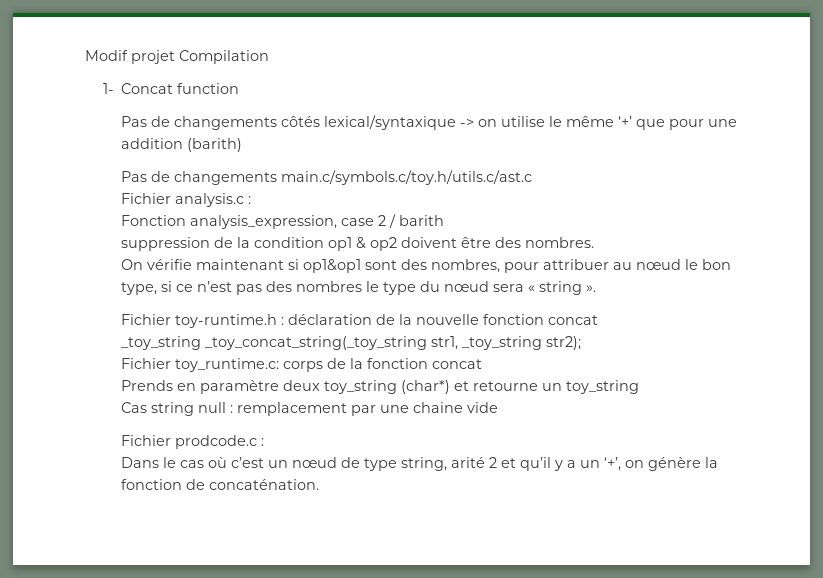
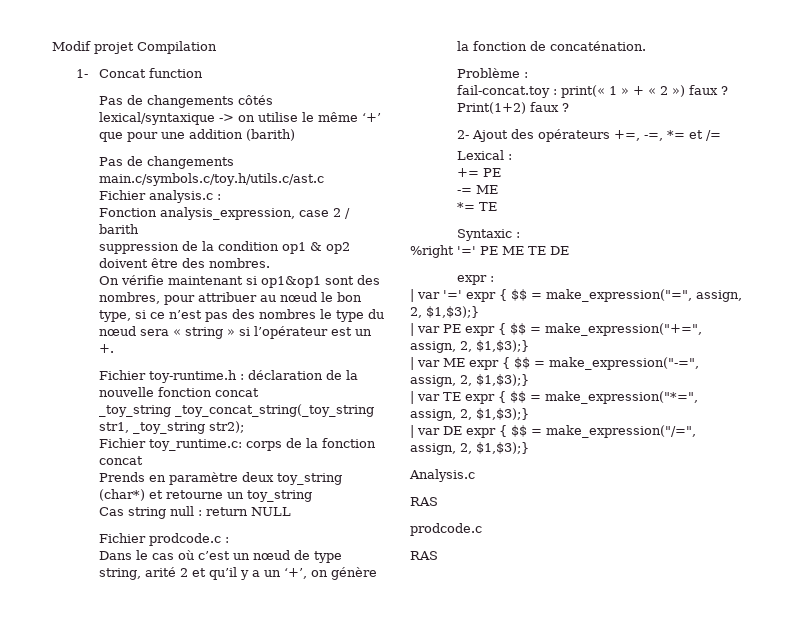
- On vérifie maintenant si op1&op1 sont des nombres, pour attribuer au nœud le bon type, si ce n’est pas des nombres le type du nœud sera « string ».
+ On vérifie maintenant si op1&op1 sont des nombres, pour attribuer au nœud le bon type, si ce n’est pas des nombres le type du nœud sera « string » si l’opérateur est un +.
- Cas string null : remplacement par une chaine vide
+ Cas string null : return NULL
+ Problème :
+ fail-concat.toy : print(« 1 » + « 2 ») faux ? Print(1+2) faux ?
+ 2- Ajout des opérateurs +=, -=, *= et /=
+ Lexical :
+ += PE
+ -= ME
+ *= TE
+ Syntaxic :
+ %right '=' PE ME TE DE
+ expr :
+ | var '=' expr { $$ = make_expression("=", assign, 2, $1,$3);}
+ | var PE expr { $$ = make_expression("+=", assign, 2, $1,$3);}
+ | var ME expr { $$ = make_expression("-=", assign, 2, $1,$3);}
+ | var TE expr { $$ = make_expression("*=", assign, 2, $1,$3);}
+ | var DE expr { $$ = make_expression("/=", assign, 2, $1,$3);}
+ Analysis.c
+ RAS
+ prodcode.c
+ RAS

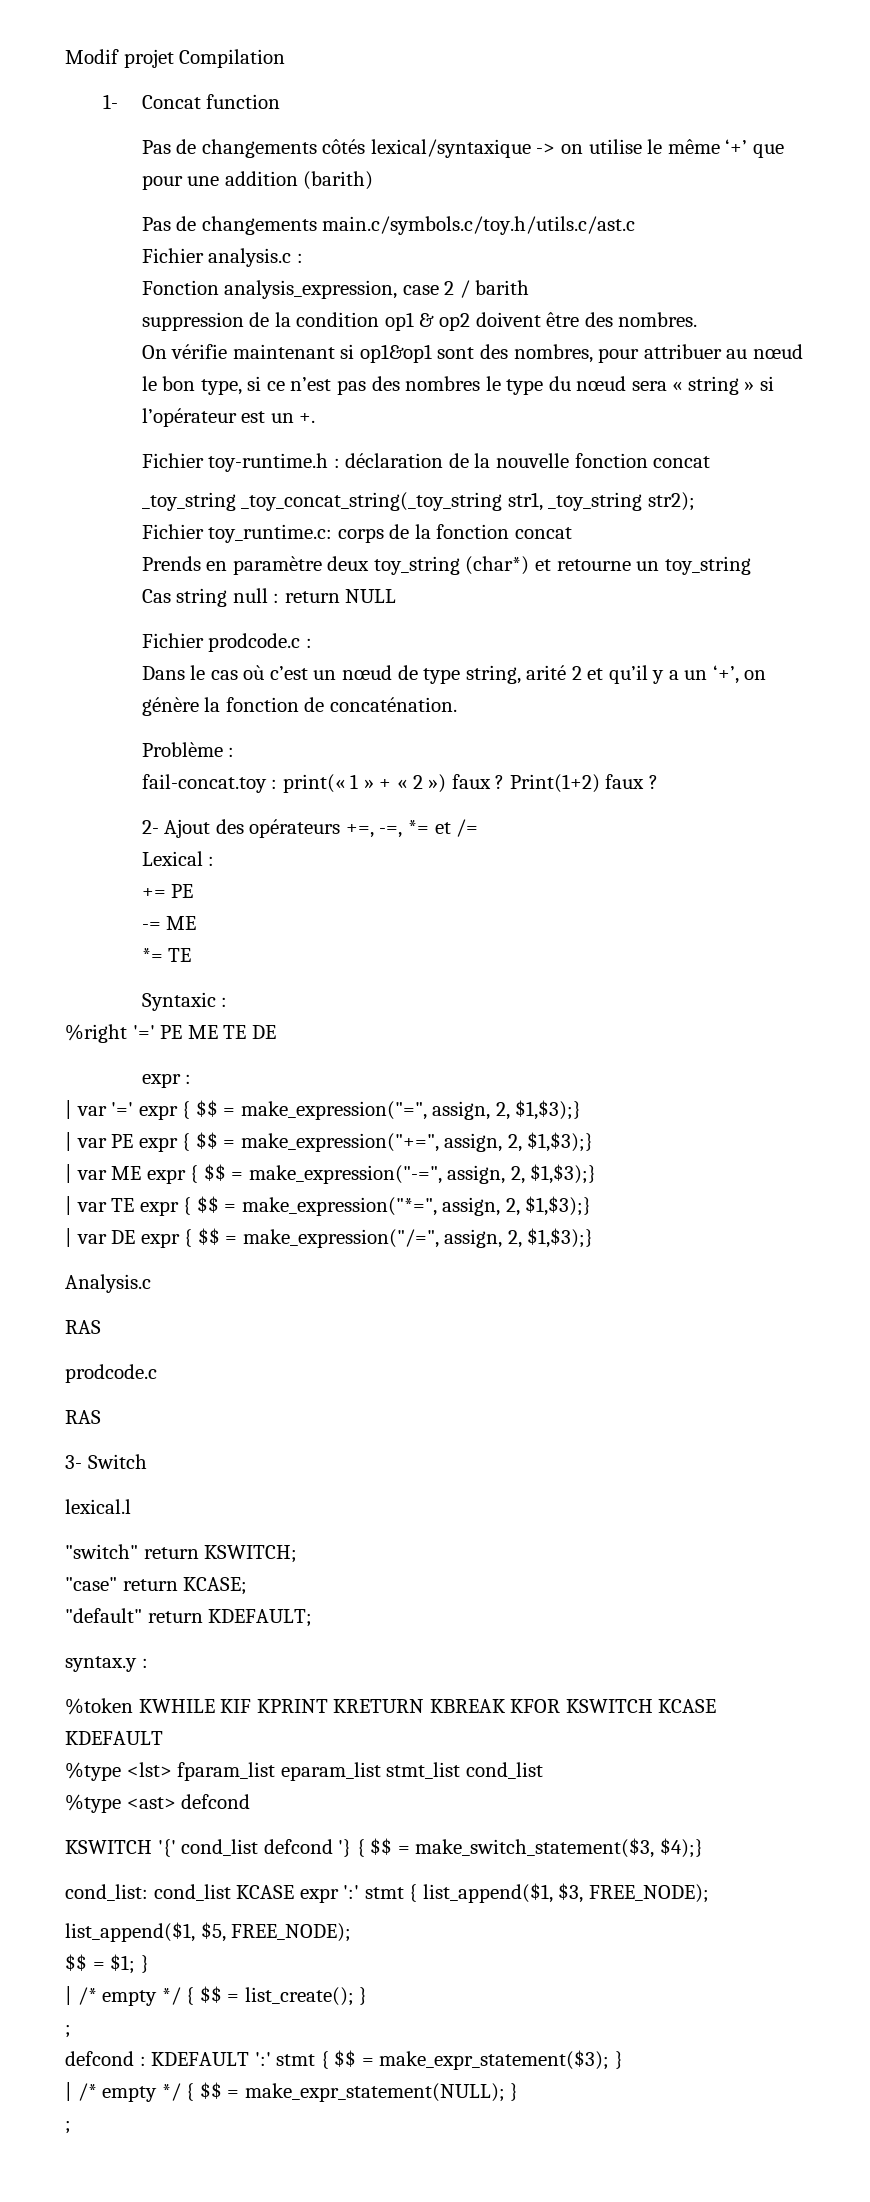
+ 3- Switch
+ lexical.l
+ "switch" return KSWITCH;
+ "case" return KCASE;
+ "default" return KDEFAULT;
+ syntax.y :
+ %token KWHILE KIF KPRINT KRETURN KBREAK KFOR KSWITCH KCASE KDEFAULT
+ %type <lst> fparam_list eparam_list stmt_list cond_list
+ %type <ast> defcond
+ KSWITCH '{' cond_list defcond '} { $$ = make_switch_statement($3, $4);}
+ cond_list: cond_list KCASE expr ':' stmt { list_append($1, $3, FREE_NODE);
+ list_append($1, $5, FREE_NODE);
+ $$ = $1; }
+ | /* empty */ { $$ = list_create(); }
+ ;
+ defcond : KDEFAULT ':' stmt { $$ = make_expr_statement($3); }
+ | /* empty */ { $$ = make_expr_statement(NULL); }
+ ;

